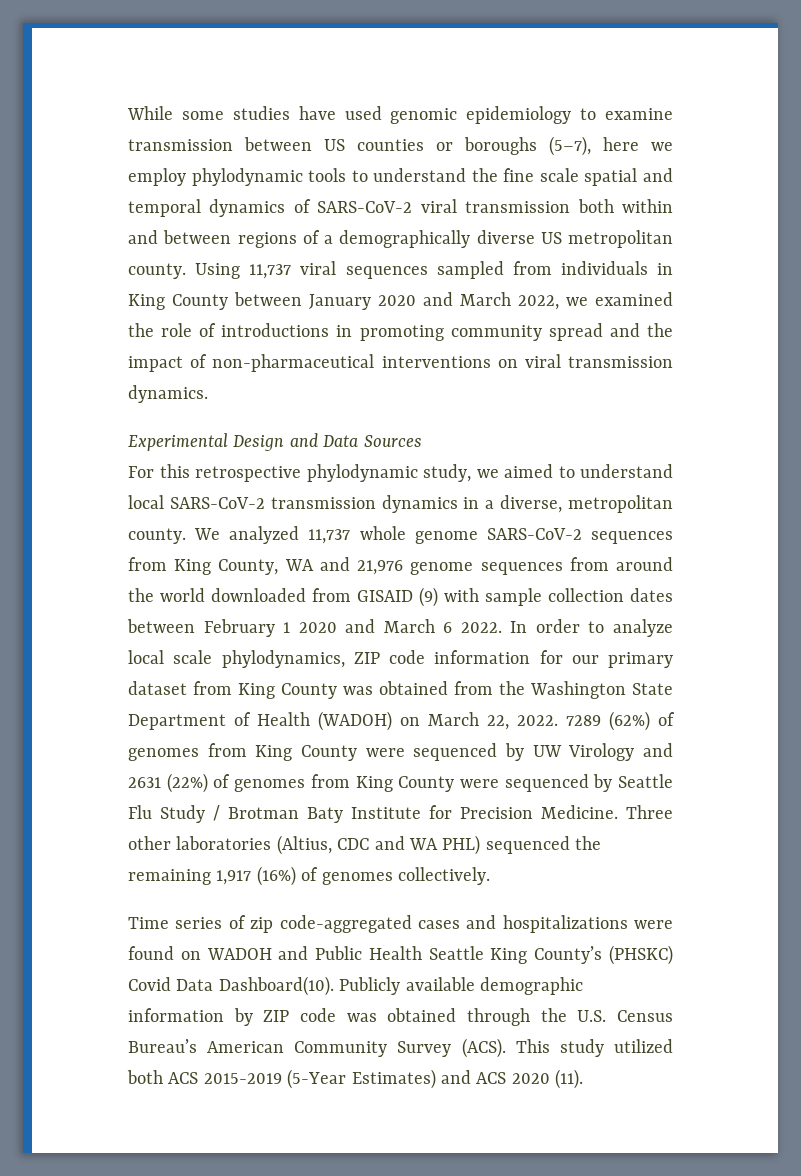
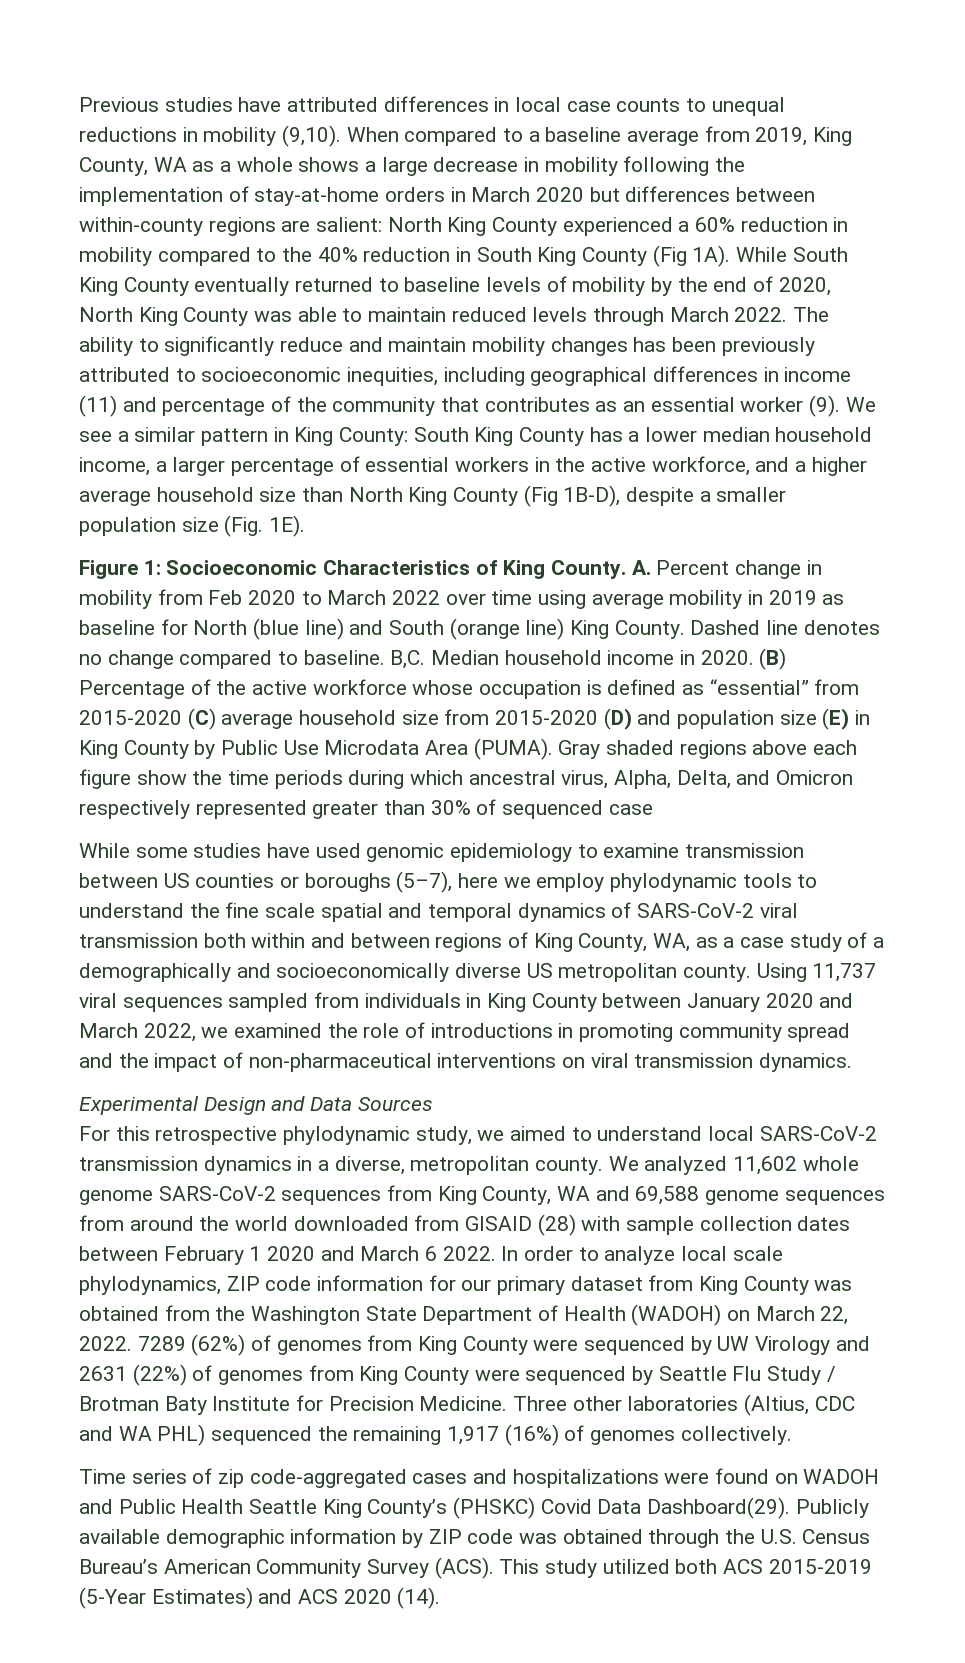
+ Previous studies have attributed differences in local case counts to unequal reductions in mobility (9,10). When compared to a baseline average from 2019, King County, WA as a whole shows a large decrease in mobility following the implementation of stay-at-home orders in March 2020 but differences between within-county regions are salient: North King County experienced a 60% reduction in mobility compared to the 40% reduction in South King County (Fig 1A). While South King County eventually returned to baseline levels of mobility by the end of 2020, North King County was able to maintain reduced levels through March 2022. The ability to significantly reduce and maintain mobility changes has been previously attributed to socioeconomic inequities, including geographical differences in income (11) and percentage of the community that contributes as an essential worker (9). We see a similar pattern in King County: South King County has a lower median household income, a larger percentage of essential workers in the active workforce, and a higher average household size than North King County (Fig 1B-D), despite a smaller population size (Fig. 1E).
+ Figure 1: Socioeconomic Characteristics of King County. A. Percent change in mobility from Feb 2020 to March 2022 over time using average mobility in 2019 as baseline for North (blue line) and South (orange line) King County. Dashed line denotes no change compared to baseline. B,C. Median household income in 2020. (B) Percentage of the active workforce whose occupation is defined as “essential” from 2015-2020 (C) average household size from 2015-2020 (D) and population size (E) in King County by Public Use Microdata Area (PUMA). Gray shaded regions above each figure show the time periods during which ancestral virus, Alpha, Delta, and Omicron respectively represented greater than 30% of sequenced case
- While some studies have used genomic epidemiology to examine transmission between US counties or boroughs (5–7), here we employ phylodynamic tools to understand the fine scale spatial and temporal dynamics of SARS-CoV-2 viral transmission both within and between regions of a demographically diverse US metropolitan county.
+ While some studies have used genomic epidemiology to examine transmission between US counties or boroughs (5–7), here we employ phylodynamic tools to understand the fine scale spatial and temporal dynamics of SARS-CoV-2 viral transmission both within and between regions of King County, WA, as a case study of a demographically and socioeconomically diverse US metropolitan county.
- We analyzed 11,737 whole genome SARS-CoV-2 sequences from King County, WA and 21,976 genome sequences from around the world downloaded from GISAID (9) with sample collection dates between February 1 2020 and March 6 2022.
+ We analyzed 11,602 whole genome SARS-CoV-2 sequences from King County, WA and 69,588 genome sequences from around the world downloaded from GISAID (28) with sample collection dates between February 1 2020 and March 6 2022.
- Time series of zip code-aggregated cases and hospitalizations were found on WADOH and Public Health Seattle King County’s (PHSKC) Covid Data Dashboard(10).
+ Time series of zip code-aggregated cases and hospitalizations were found on WADOH and Public Health Seattle King County’s (PHSKC) Covid Data Dashboard(29).
- This study utilized both ACS 2015-2019 (5-Year Estimates) and ACS 2020 (11).
+ This study utilized both ACS 2015-2019 (5-Year Estimates) and ACS 2020 (14).

